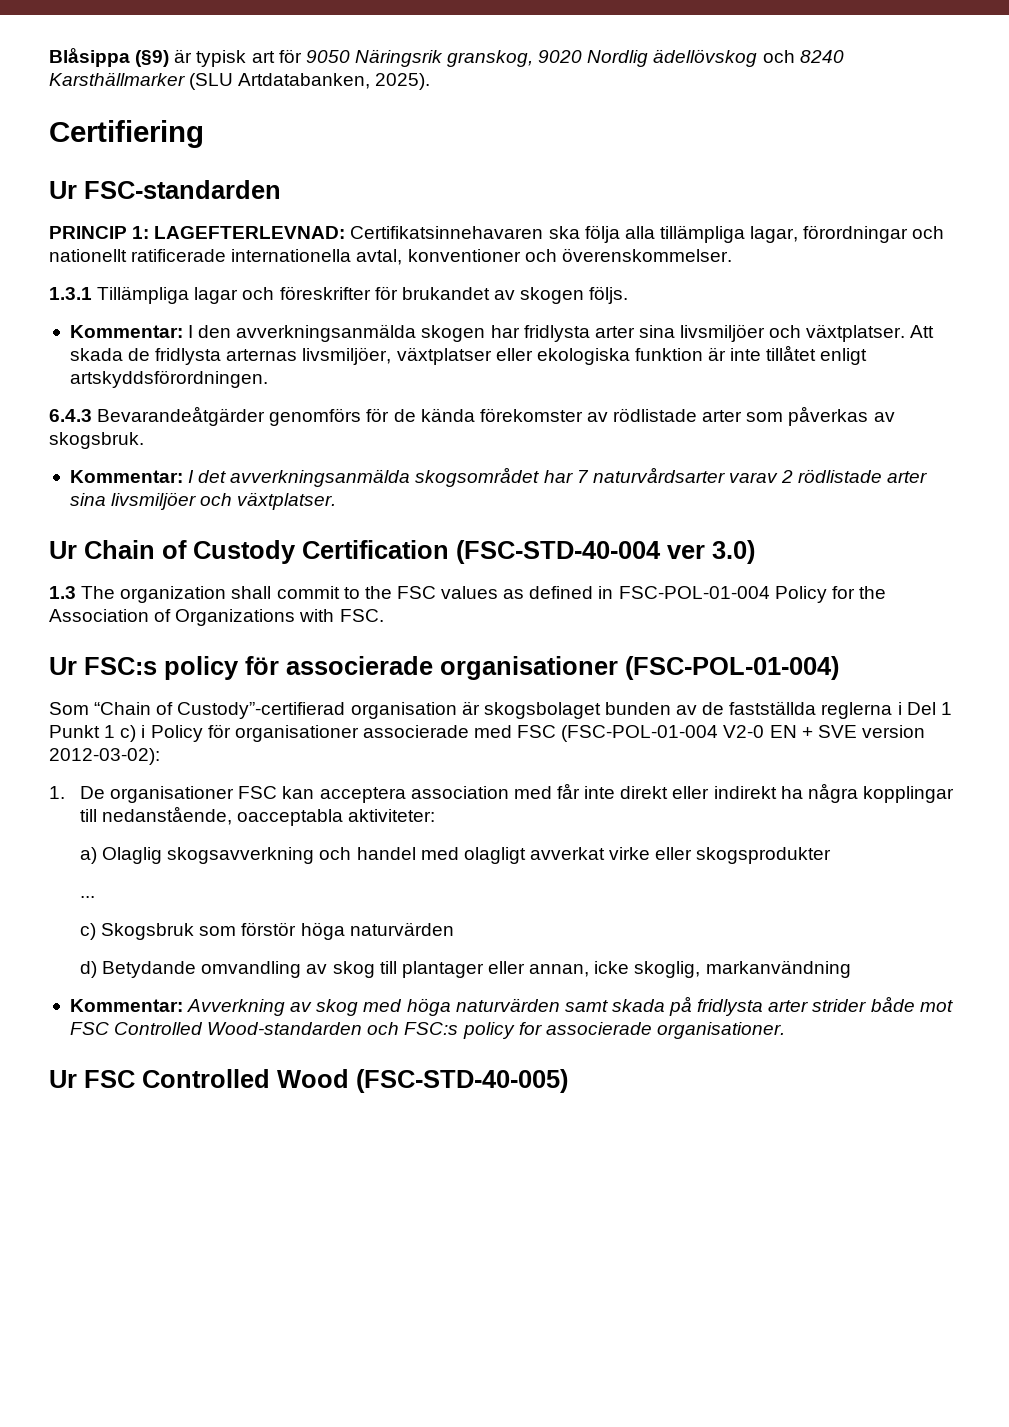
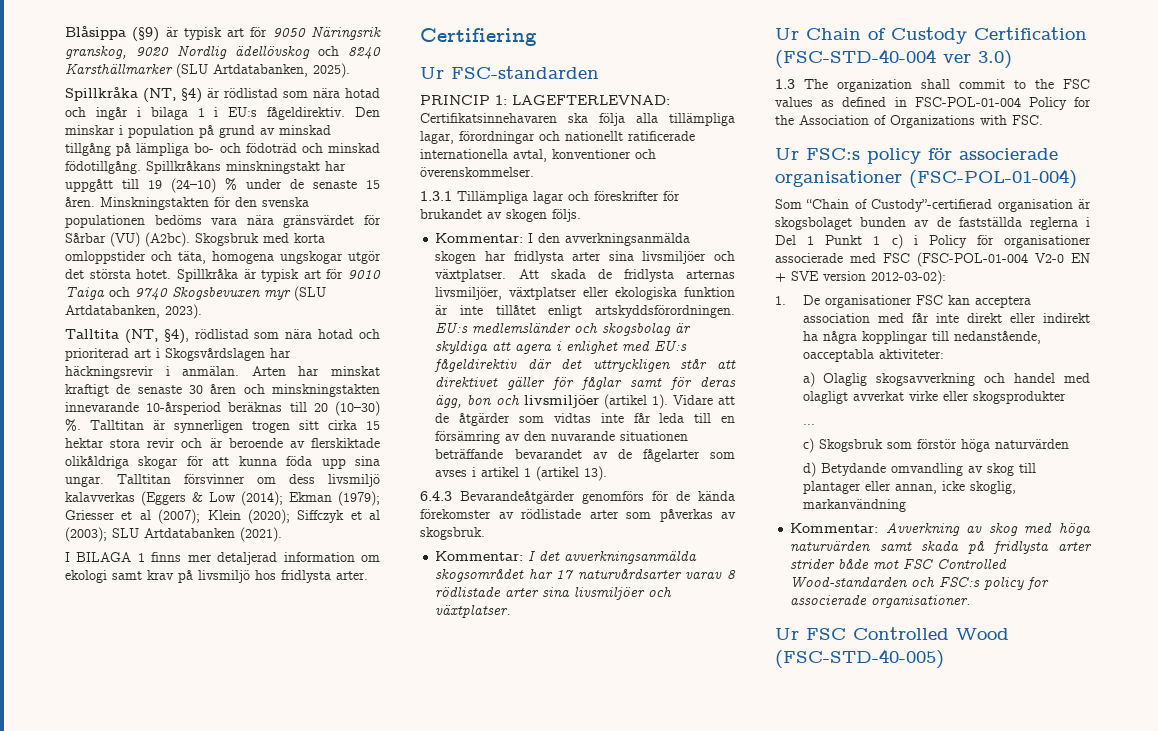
+ Spillkråka (NT, §4) är rödlistad som nära hotad och ingår i bilaga 1 i EU:s fågeldirektiv. Den minskar i population på grund av minskad tillgång på lämpliga bo- och födoträd och minskad födotillgång. Spillkråkans minskningstakt har uppgått till 19 (24–10) % under de senaste 15 åren. Minskningstakten för den svenska populationen bedöms vara nära gränsvärdet för Sårbar (VU) (A2bc). Skogsbruk med korta omloppstider och täta, homogena ungskogar utgör det största hotet. Spillkråka är typisk art för 9010 Taiga och 9740 Skogsbevuxen myr (SLU Artdatabanken, 2023).
+ Talltita (NT, §4), rödlistad som nära hotad och prioriterad art i Skogsvårdslagen har häckningsrevir i anmälan. Arten har minskat kraftigt de senaste 30 åren och minskningstakten innevarande 10-årsperiod beräknas till 20 (10–30) %. Talltitan är synnerligen trogen sitt cirka 15 hektar stora revir och är beroende av flerskiktade olikåldriga skogar för att kunna föda upp sina ungar. Talltitan försvinner om dess livsmiljö kalavverkas (Eggers & Low (2014); Ekman (1979); Griesser et al (2007); Klein (2020); Siffczyk et al (2003); SLU Artdatabanken (2021).
+ I BILAGA 1 finns mer detaljerad information om ekologi samt krav på livsmiljö hos fridlysta arter.
+ EU:s medlemsländer och skogsbolag är skyldiga att agera i enlighet med EU:s fågeldirektiv där det uttryckligen står att direktivet gäller för fåglar samt för deras ägg, bon och livsmiljöer (artikel 1). Vidare att de åtgärder som vidtas inte får leda till en försämring av den nuvarande situationen beträffande bevarandet av de fågelarter som avses i artikel 1 (artikel 13).
- Kommentar: I det avverkningsanmälda skogsområdet har 7 naturvårdsarter varav 2 rödlistade arter sina livsmiljöer och växtplatser.
+ Kommentar: I det avverkningsanmälda skogsområdet har 17 naturvårdsarter varav 8 rödlistade arter sina livsmiljöer och växtplatser.

